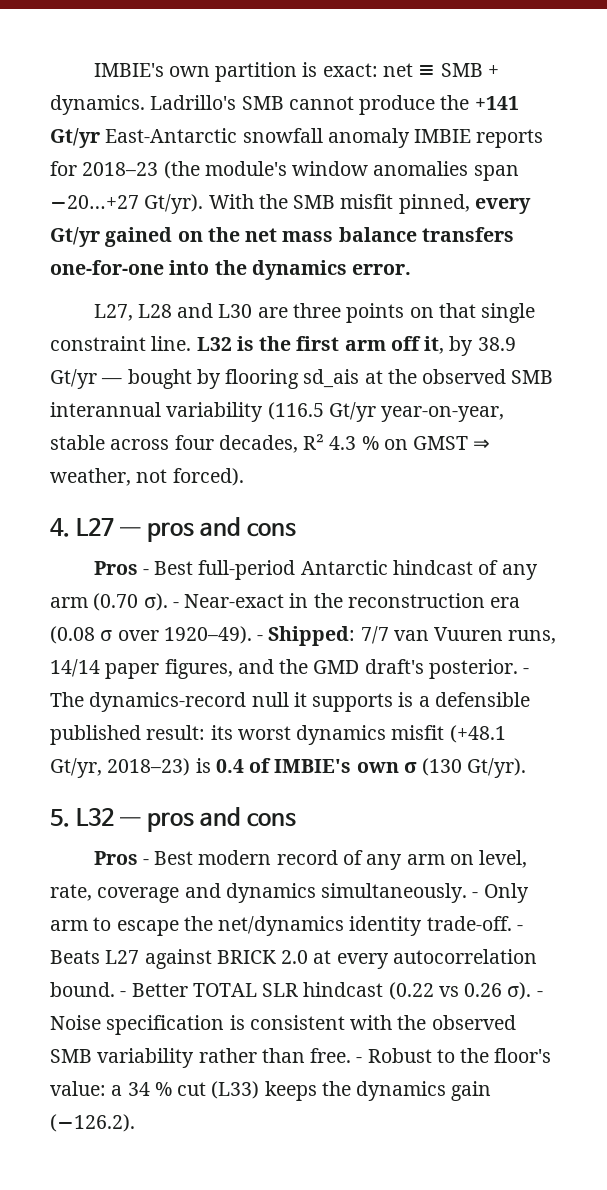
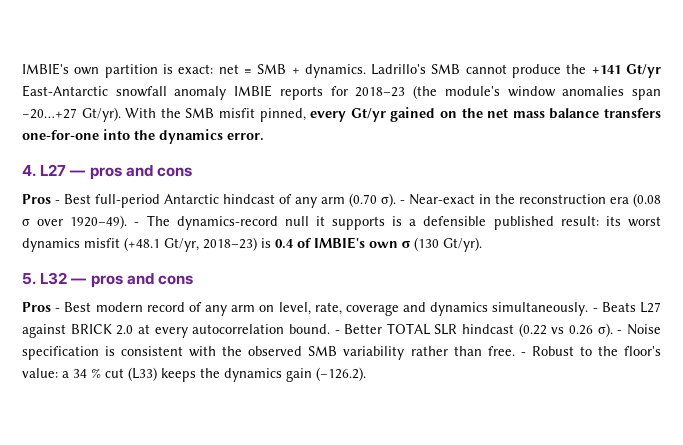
- L27, L28 and L30 are three points on that single constraint line. L32 is the first arm off it, by 38.9 Gt/yr — bought by flooring sd_ais at the observed SMB interannual variability (116.5 Gt/yr year-on-year, stable across four decades, R² 4.3 % on GMST ⇒ weather, not forced).
- - Shipped: 7/7 van Vuuren runs, 14/14 paper figures, and the GMD draft's posterior. - The dynamics-record null it supports is a defensible published result: its worst dynamics misfit (+48.1 Gt/yr, 2018–23) is 0.4 of IMBIE's own σ (130 Gt/yr).
+ - The dynamics-record null it supports is a defensible published result: its worst dynamics misfit (+48.1 Gt/yr, 2018–23) is 0.4 of IMBIE's own σ (130 Gt/yr).
- - Only arm to escape the net/dynamics identity trade-off. - Beats L27 against BRICK 2.0 at every autocorrelation bound.
+ - Beats L27 against BRICK 2.0 at every autocorrelation bound.

